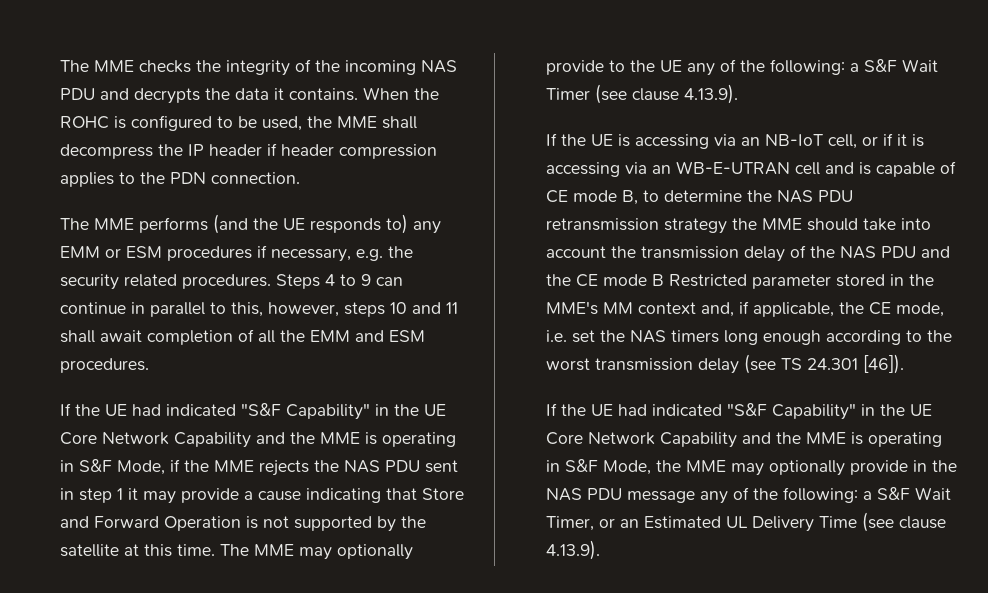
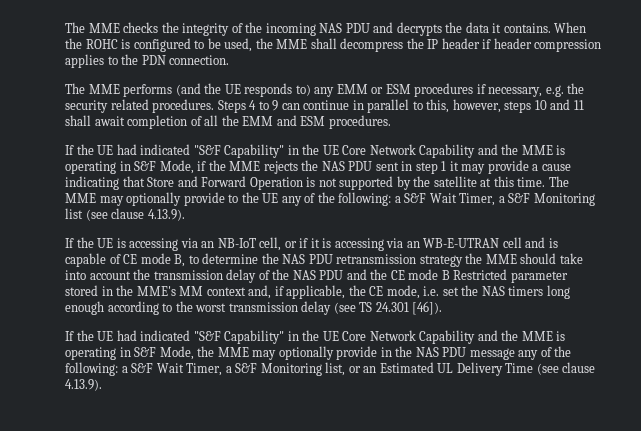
- The MME may optionally provide to the UE any of the following: a S&F Wait Timer (see clause 4.13.9).
+ The MME may optionally provide to the UE any of the following: a S&F Wait Timer, a S&F Monitoring list (see clause 4.13.9).
- If the UE had indicated "S&F Capability" in the UE Core Network Capability and the MME is operating in S&F Mode, the MME may optionally provide in the NAS PDU message any of the following: a S&F Wait Timer, or an Estimated UL Delivery Time (see clause 4.13.9).
+ If the UE had indicated "S&F Capability" in the UE Core Network Capability and the MME is operating in S&F Mode, the MME may optionally provide in the NAS PDU message any of the following: a S&F Wait Timer, a S&F Monitoring list, or an Estimated UL Delivery Time (see clause 4.13.9).

